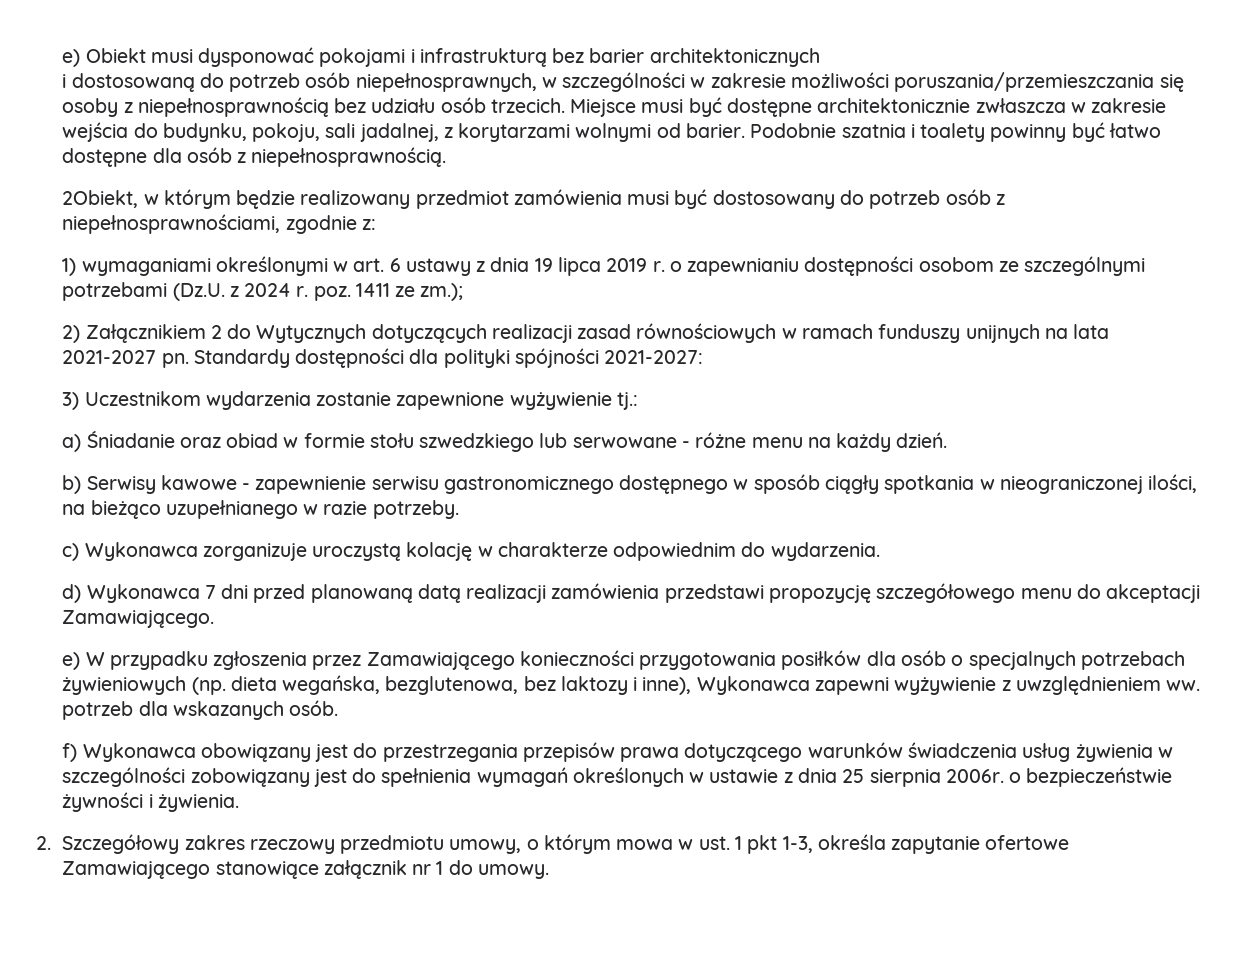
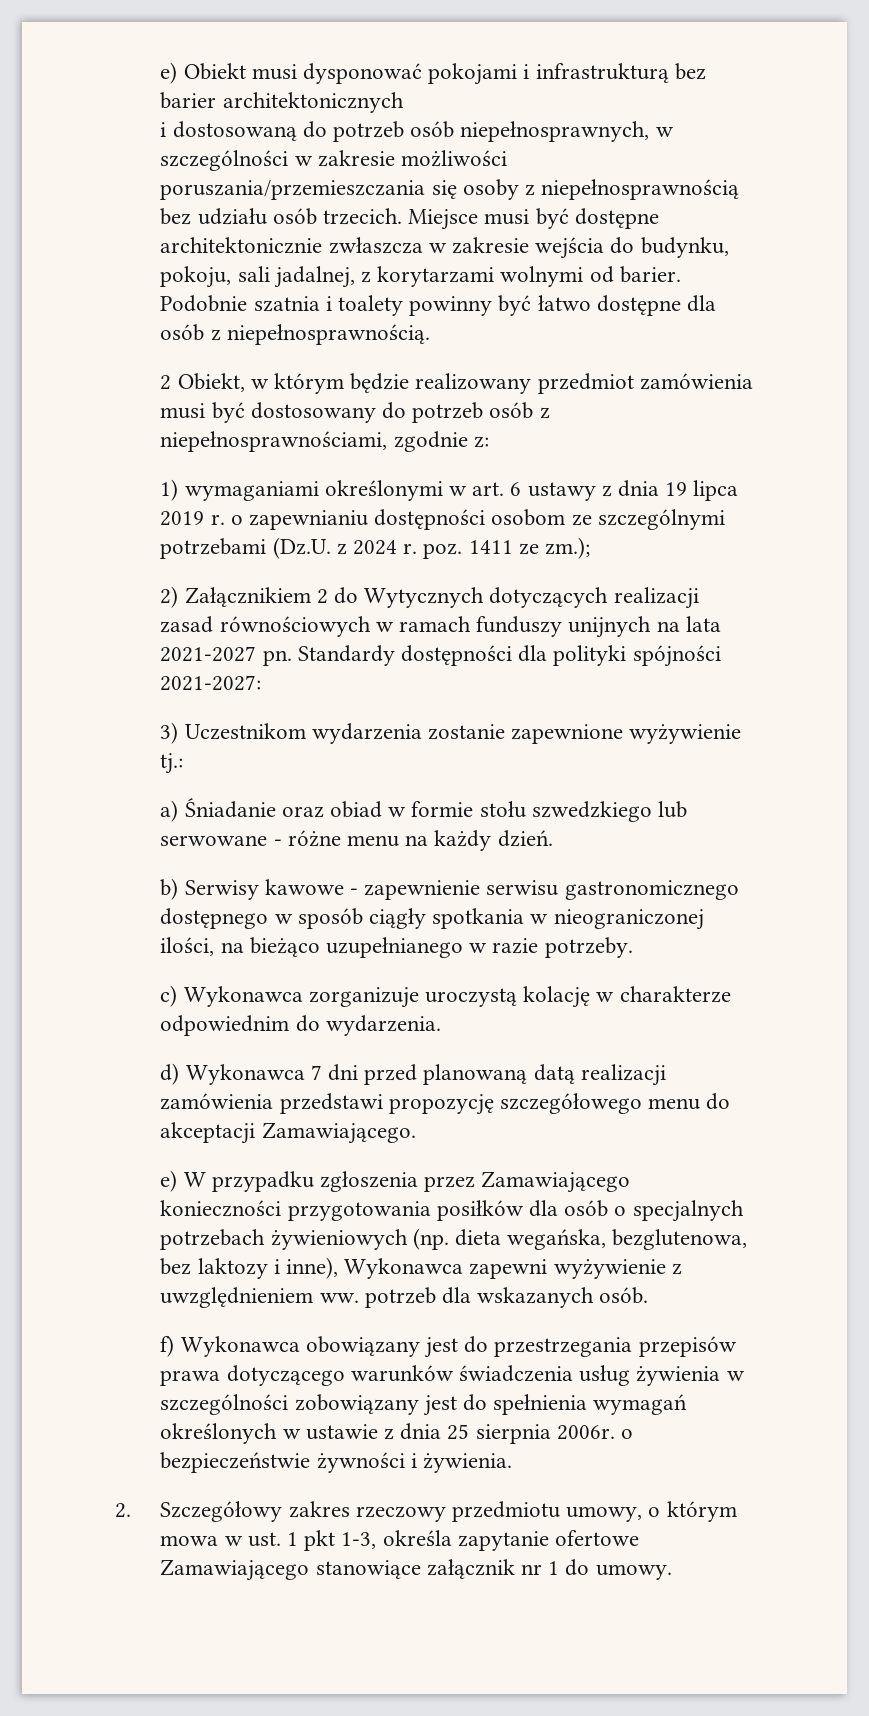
- 2Obiekt, w którym będzie realizowany przedmiot zamówienia musi być dostosowany do potrzeb osób z niepełnosprawnościami, zgodnie z:
+ 2 Obiekt, w którym będzie realizowany przedmiot zamówienia musi być dostosowany do potrzeb osób z niepełnosprawnościami, zgodnie z:

